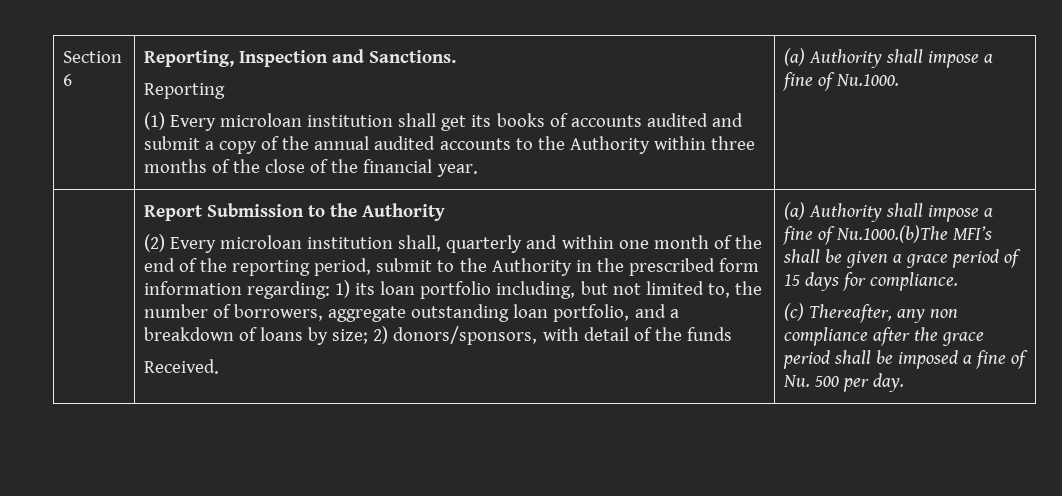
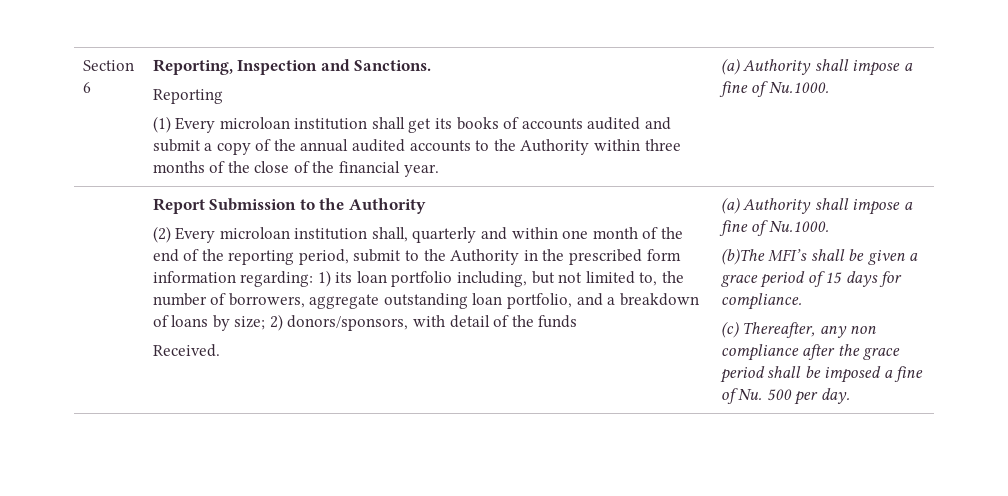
- Received. | (a) Authority shall impose a fine of Nu.1000.(b)The MFI’s shall be given a grace period of 15 days for compliance.
+ Received. | (a) Authority shall impose a fine of Nu.1000.
+ (b)The MFI’s shall be given a grace period of 15 days for compliance.

